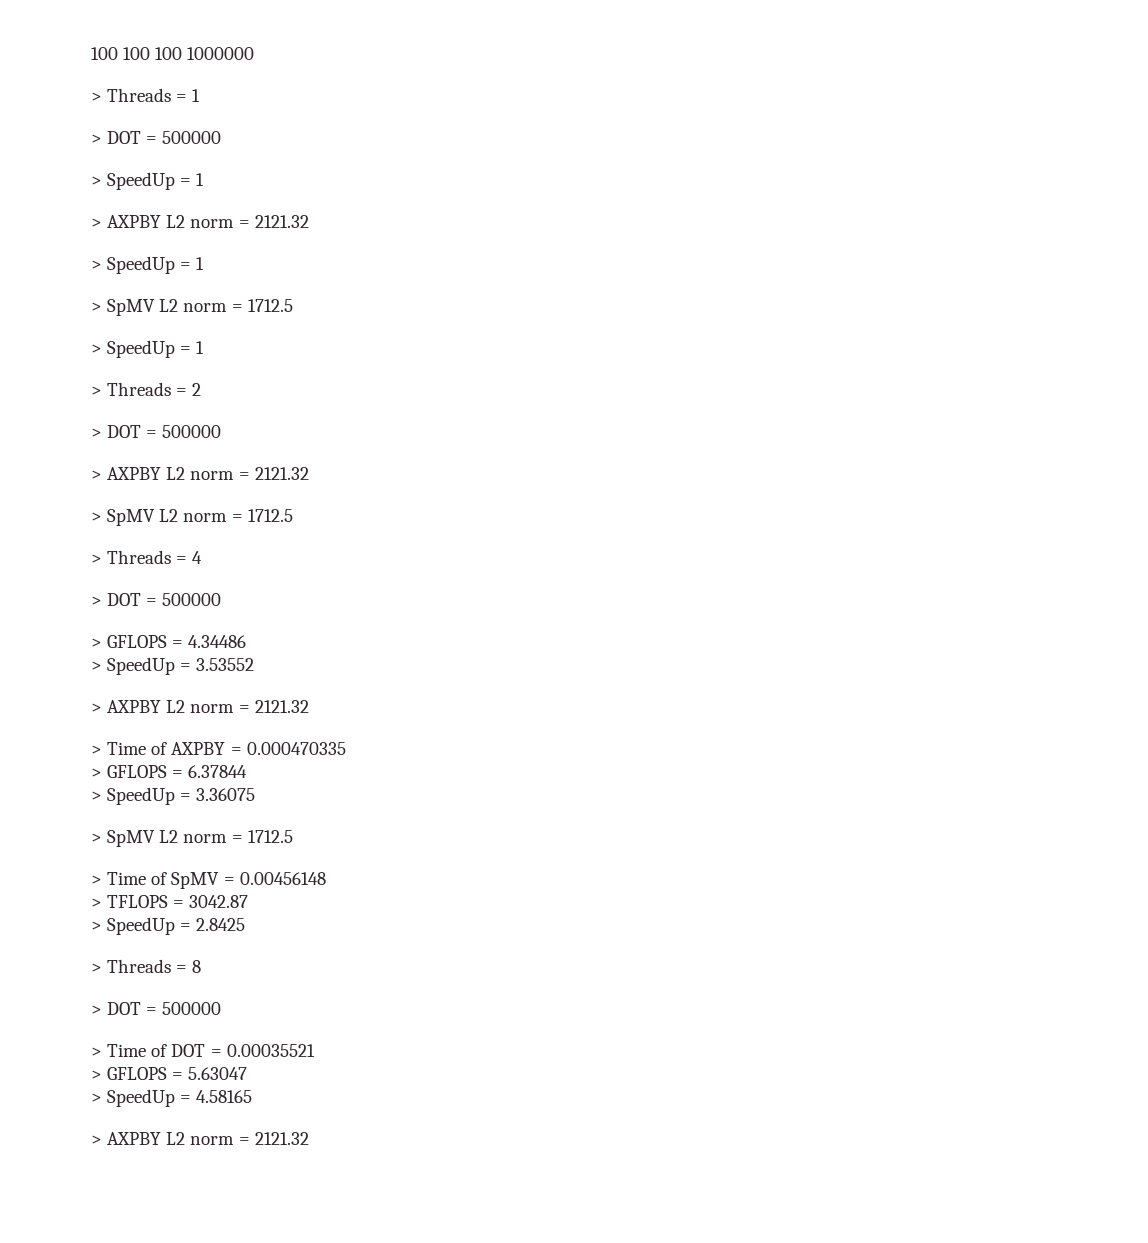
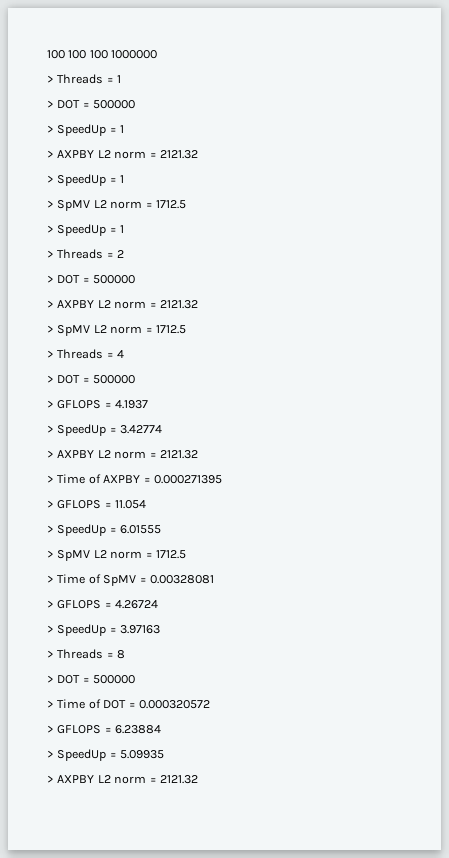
- > GFLOPS = 4.34486
- > SpeedUp = 3.53552
+ > GFLOPS = 4.1937
+ > SpeedUp = 3.42774
- > Time of AXPBY = 0.000470335
- > GFLOPS = 6.37844
- > SpeedUp = 3.36075
+ > Time of AXPBY = 0.000271395
+ > GFLOPS = 11.054
+ > SpeedUp = 6.01555
- > Time of SpMV = 0.00456148
- > TFLOPS = 3042.87
- > SpeedUp = 2.8425
+ > Time of SpMV = 0.00328081
+ > GFLOPS = 4.26724
+ > SpeedUp = 3.97163
- > Time of DOT = 0.00035521
- > GFLOPS = 5.63047
- > SpeedUp = 4.58165
+ > Time of DOT = 0.000320572
+ > GFLOPS = 6.23884
+ > SpeedUp = 5.09935

